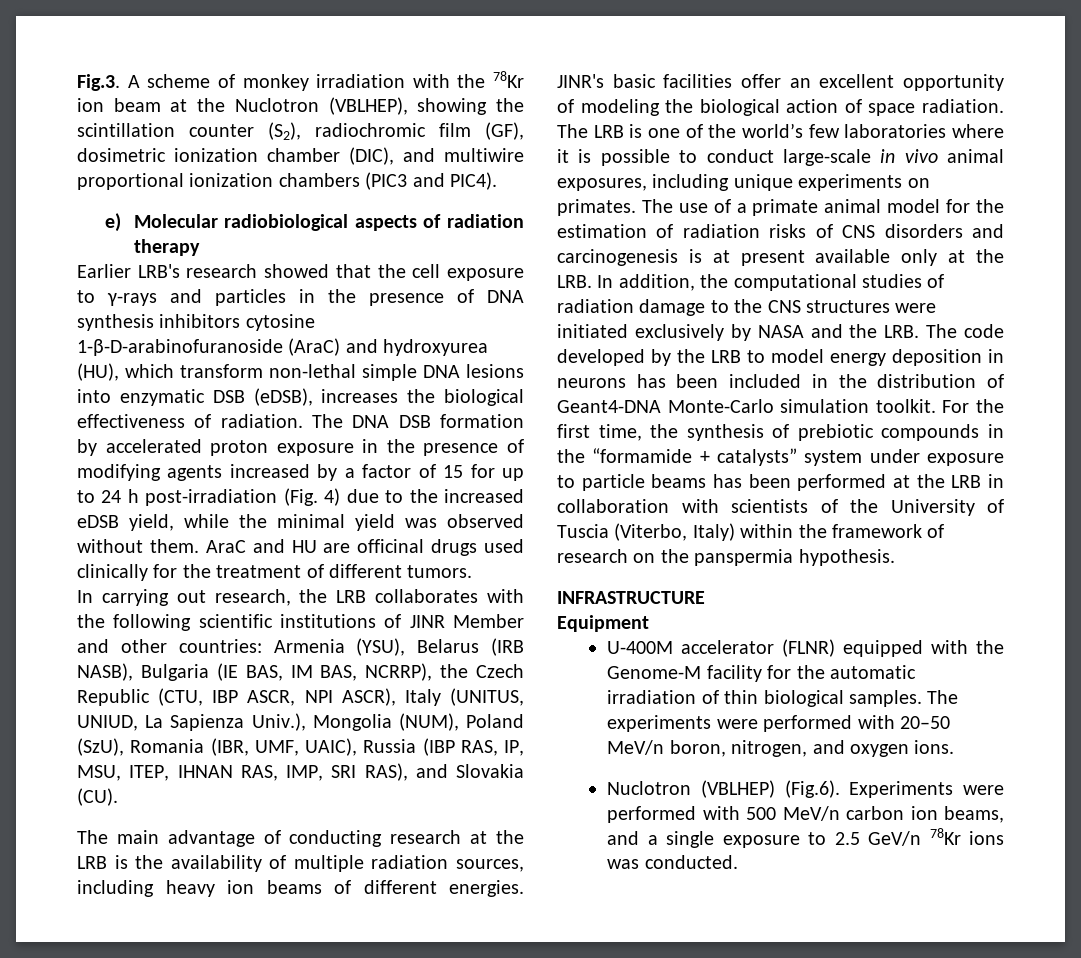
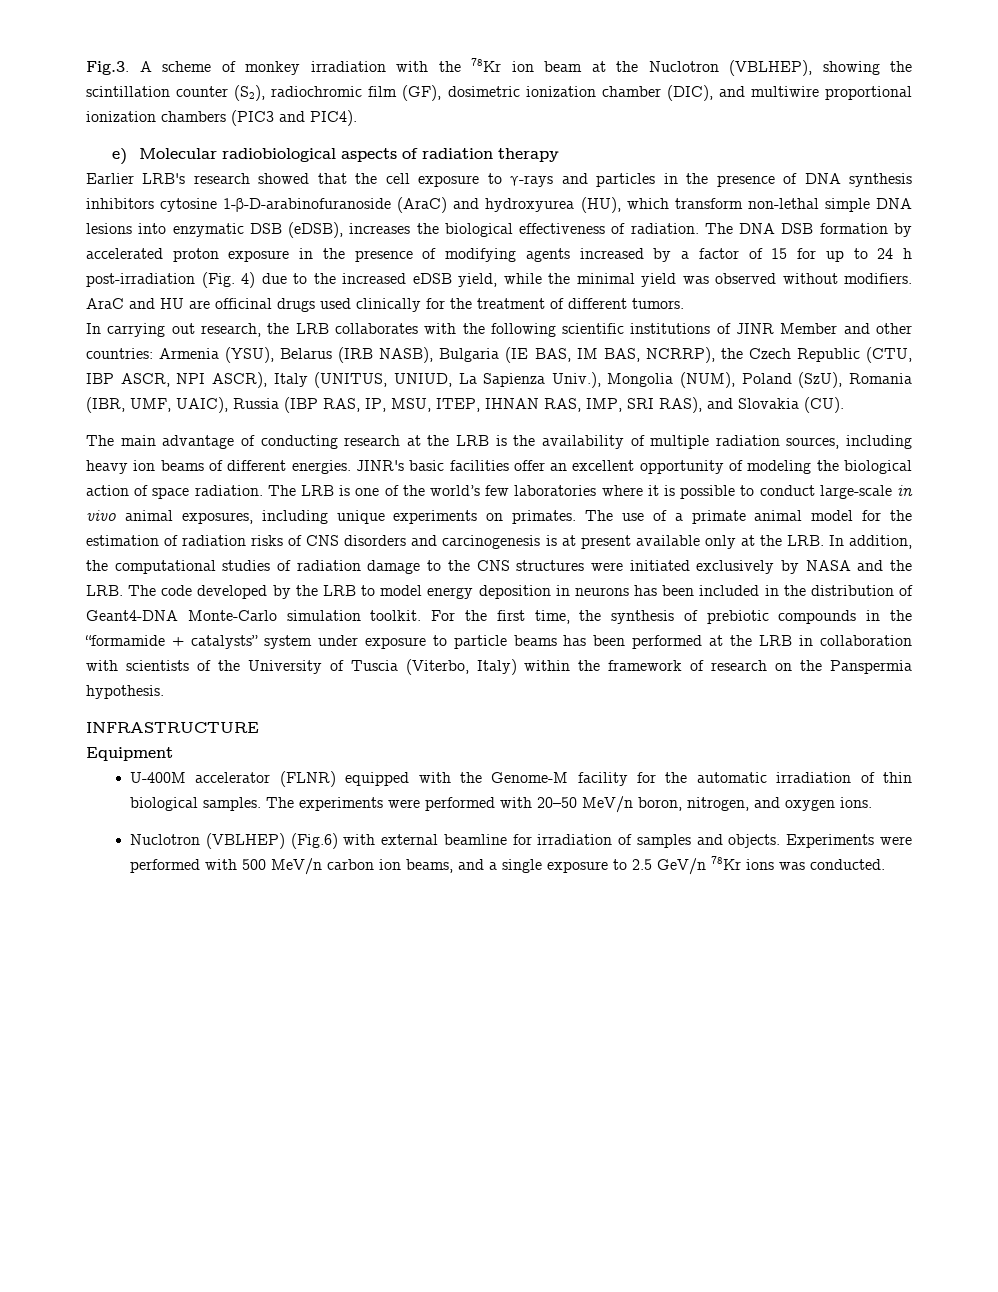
- The DNA DSB formation by accelerated proton exposure in the presence of modifying agents increased by a factor of 15 for up to 24 h post-irradiation (Fig. 4) due to the increased eDSB yield, while the minimal yield was observed without them.
+ The DNA DSB formation by accelerated proton exposure in the presence of modifying agents increased by a factor of 15 for up to 24 h post-irradiation (Fig. 4) due to the increased eDSB yield, while the minimal yield was observed without modifiers.
- For the first time, the synthesis of prebiotic compounds in the “formamide + catalysts” system under exposure to particle beams has been performed at the LRB in collaboration with scientists of the University of Tuscia (Viterbo, Italy) within the framework of research on the panspermia hypothesis.
+ For the first time, the synthesis of prebiotic compounds in the “formamide + catalysts” system under exposure to particle beams has been performed at the LRB in collaboration with scientists of the University of Tuscia (Viterbo, Italy) within the framework of research on the Panspermia hypothesis.
- Nuclotron (VBLHEP) (Fig.6). Experiments were performed with 500 MeV/n carbon ion beams, and a single exposure to 2.5 GeV/n 78Kr ions was conducted.
+ Nuclotron (VBLHEP) (Fig.6) with external beamline for irradiation of samples and objects. Experiments were performed with 500 MeV/n carbon ion beams, and a single exposure to 2.5 GeV/n 78Kr ions was conducted.

